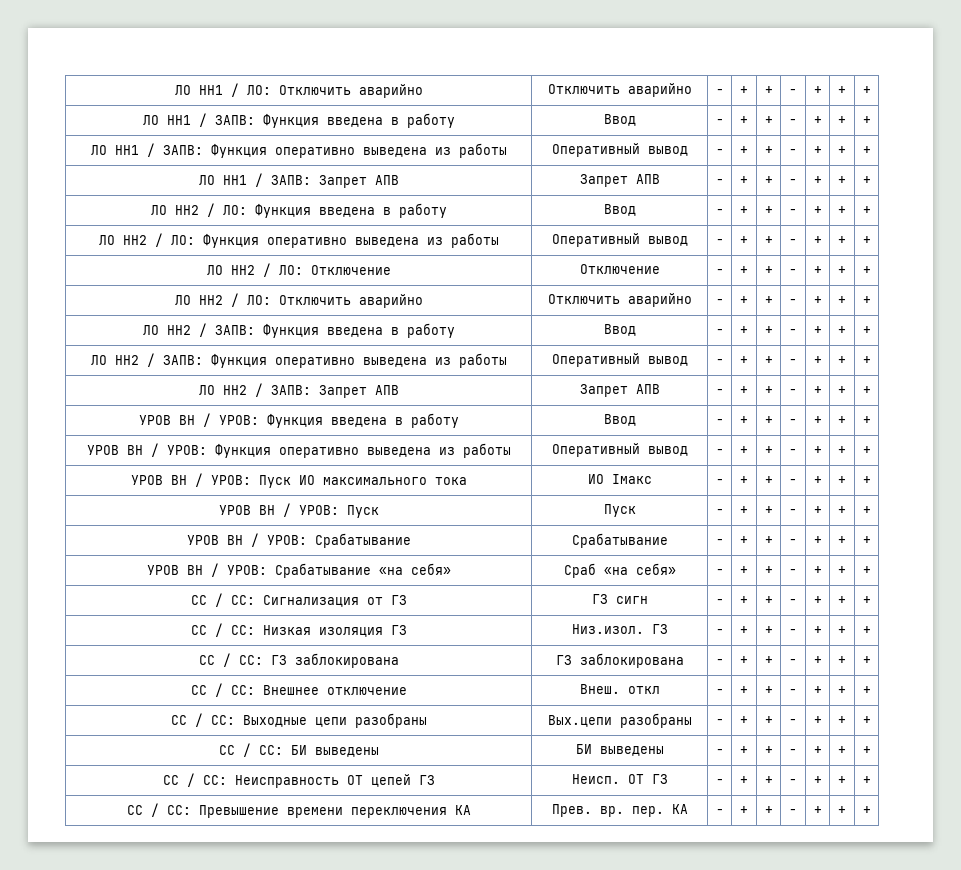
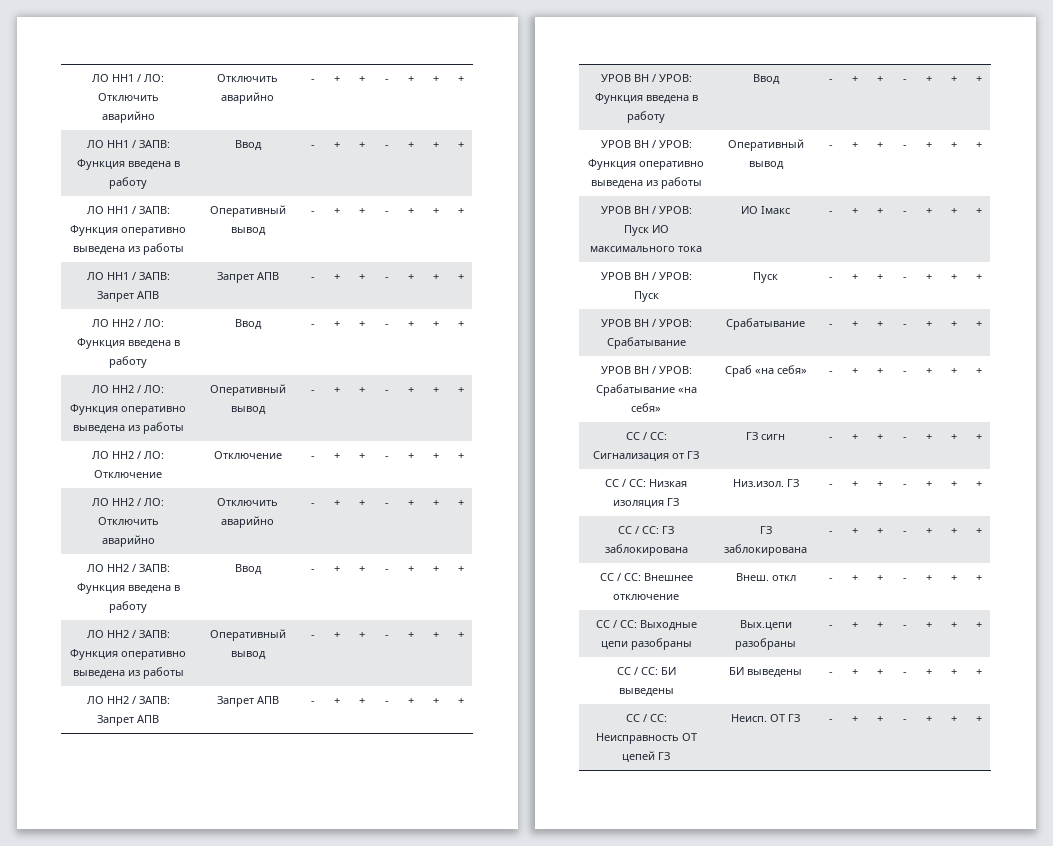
- СС / СС: Превышение времени переключения КА | Прев. вр. пер. КА | - | + | + | - | + | + | +

